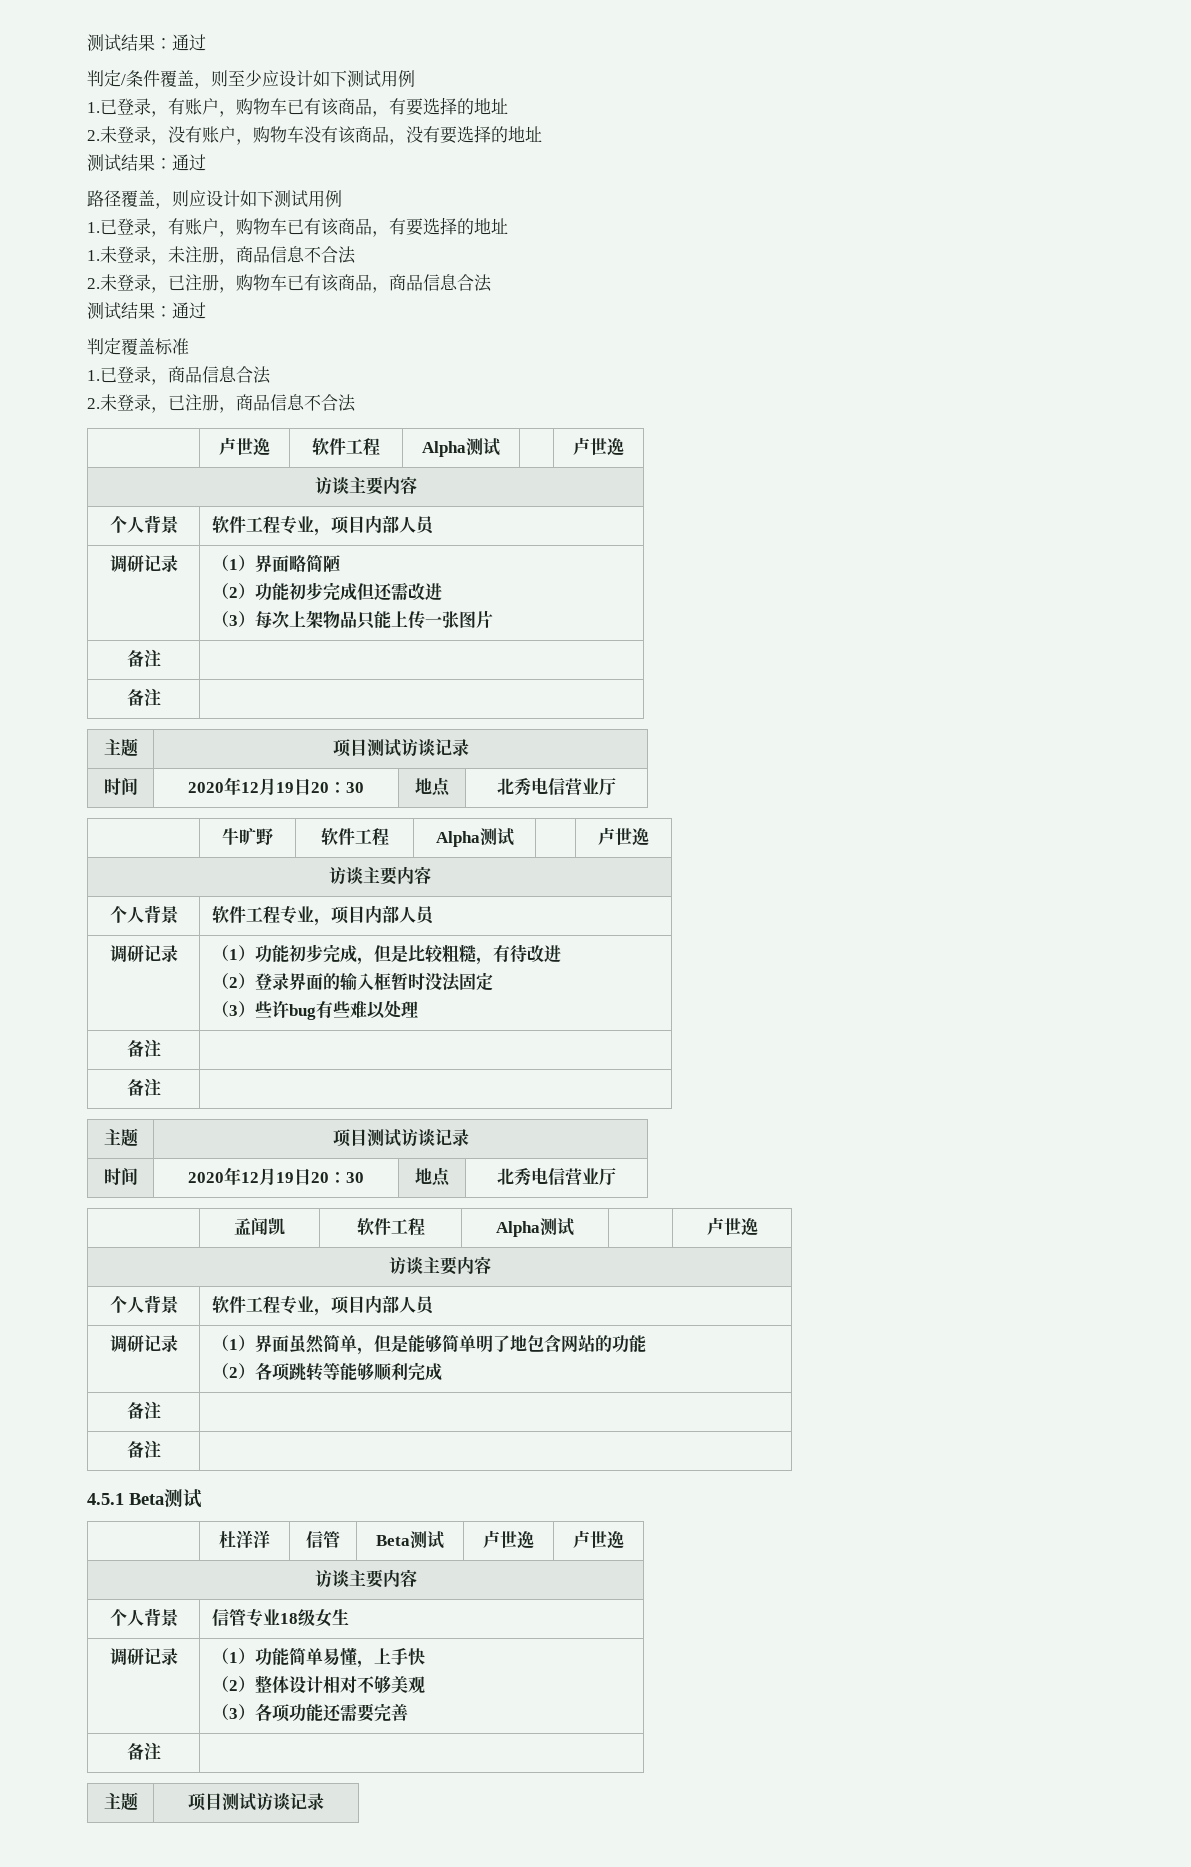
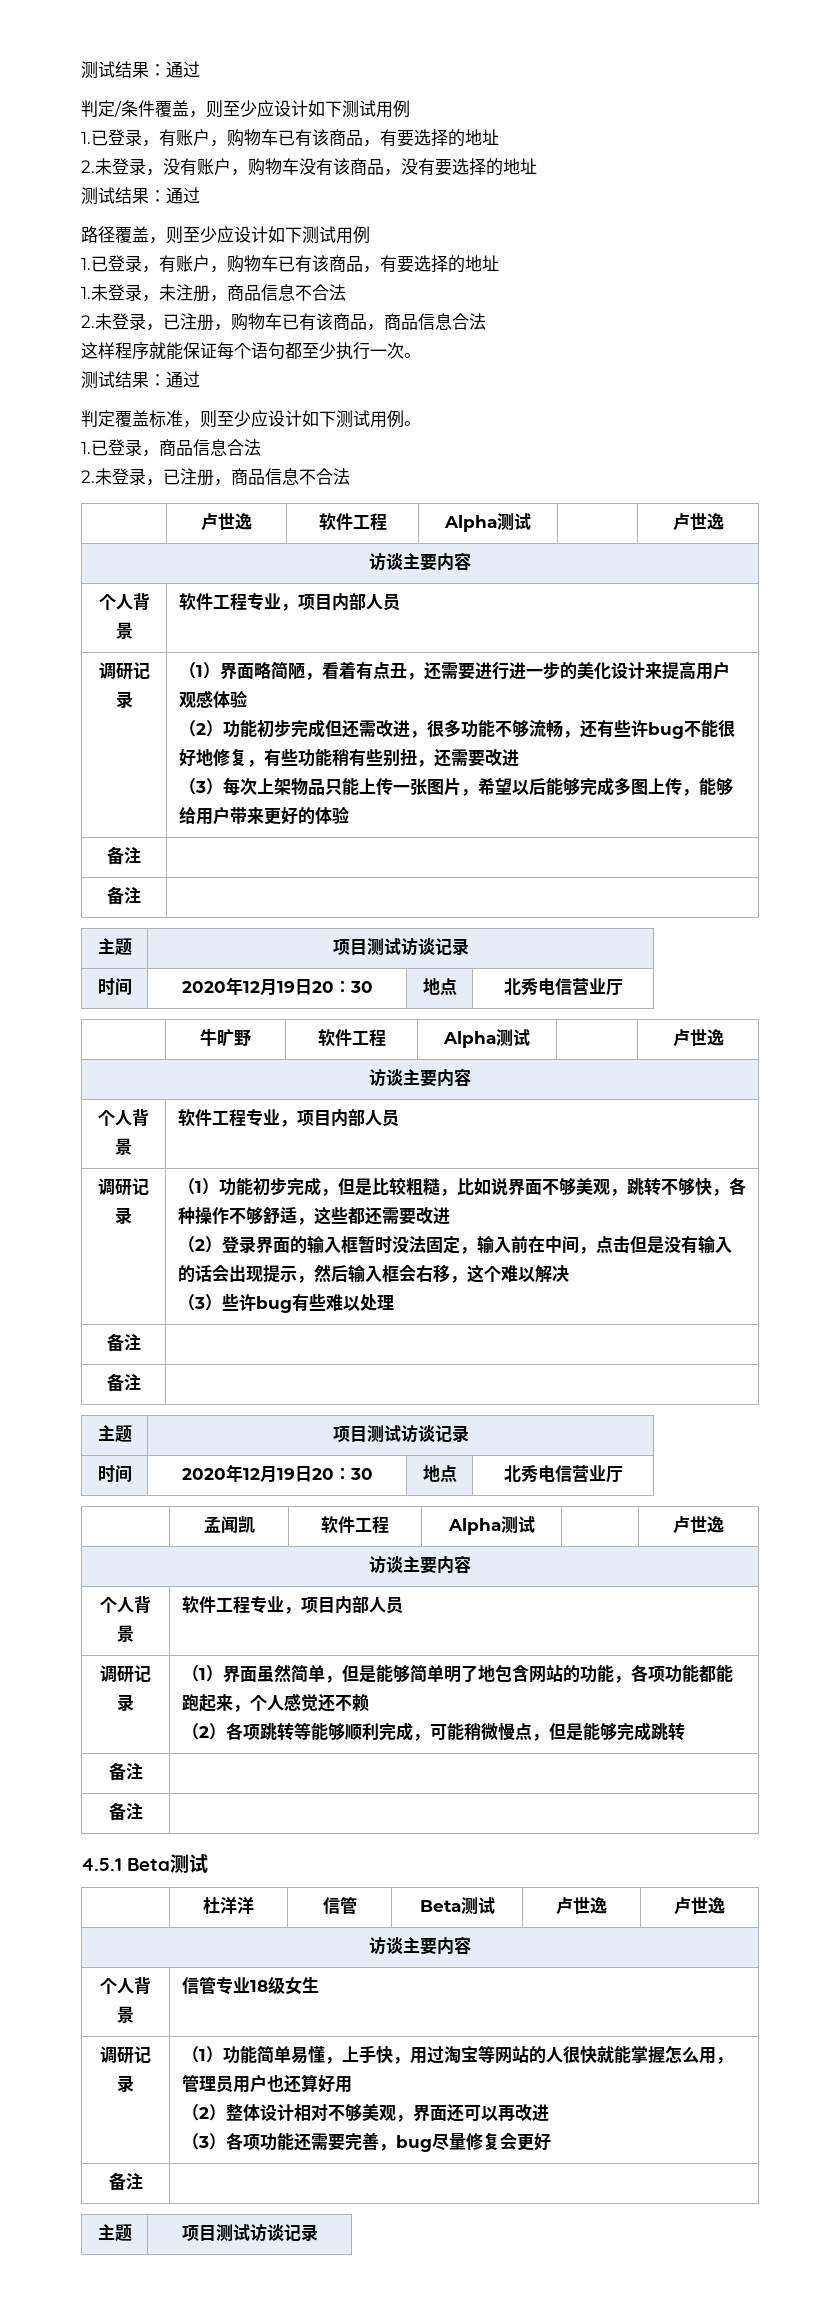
- 路径覆盖，则应设计如下测试用例
+ 路径覆盖，则至少应设计如下测试用例
+ 这样程序就能保证每个语句都至少执行一次。
- 判定覆盖标准
+ 判定覆盖标准，则至少应设计如下测试用例。
- （1）界面略简陋
+ （1）界面略简陋，看着有点丑，还需要进行进一步的美化设计来提高用户观感体验
- （2）功能初步完成但还需改进
+ （2）功能初步完成但还需改进，很多功能不够流畅，还有些许bug不能很好地修复，有些功能稍有些别扭，还需要改进
- （3）每次上架物品只能上传一张图片
+ （3）每次上架物品只能上传一张图片，希望以后能够完成多图上传，能够给用户带来更好的体验
- （1）功能初步完成，但是比较粗糙，有待改进
+ （1）功能初步完成，但是比较粗糙，比如说界面不够美观，跳转不够快，各种操作不够舒适，这些都还需要改进
- （2）登录界面的输入框暂时没法固定
+ （2）登录界面的输入框暂时没法固定，输入前在中间，点击但是没有输入的话会出现提示，然后输入框会右移，这个难以解决
- 调研记录 | （1）界面虽然简单，但是能够简单明了地包含网站的功能
- （2）各项跳转等能够顺利完成
+ 调研记录 | （1）界面虽然简单，但是能够简单明了地包含网站的功能，各项功能都能跑起来，个人感觉还不赖
+ （2）各项跳转等能够顺利完成，可能稍微慢点，但是能够完成跳转
- （1）功能简单易懂，上手快
+ （1）功能简单易懂，上手快，用过淘宝等网站的人很快就能掌握怎么用，管理员用户也还算好用
- （2）整体设计相对不够美观
+ （2）整体设计相对不够美观，界面还可以再改进
- （3）各项功能还需要完善
+ （3）各项功能还需要完善，bug尽量修复会更好

